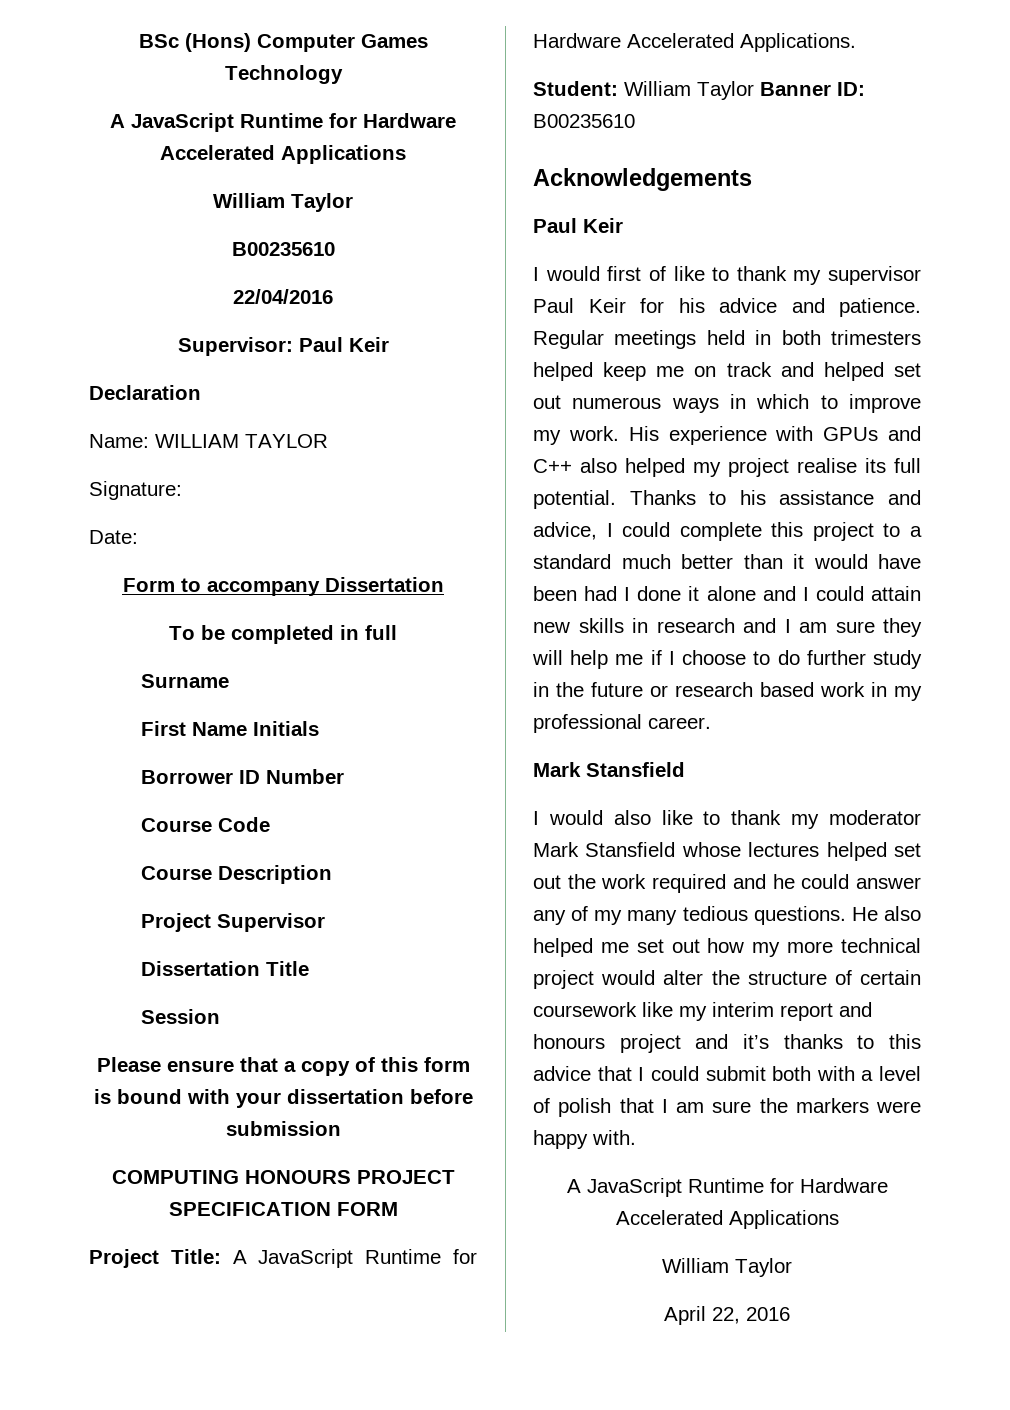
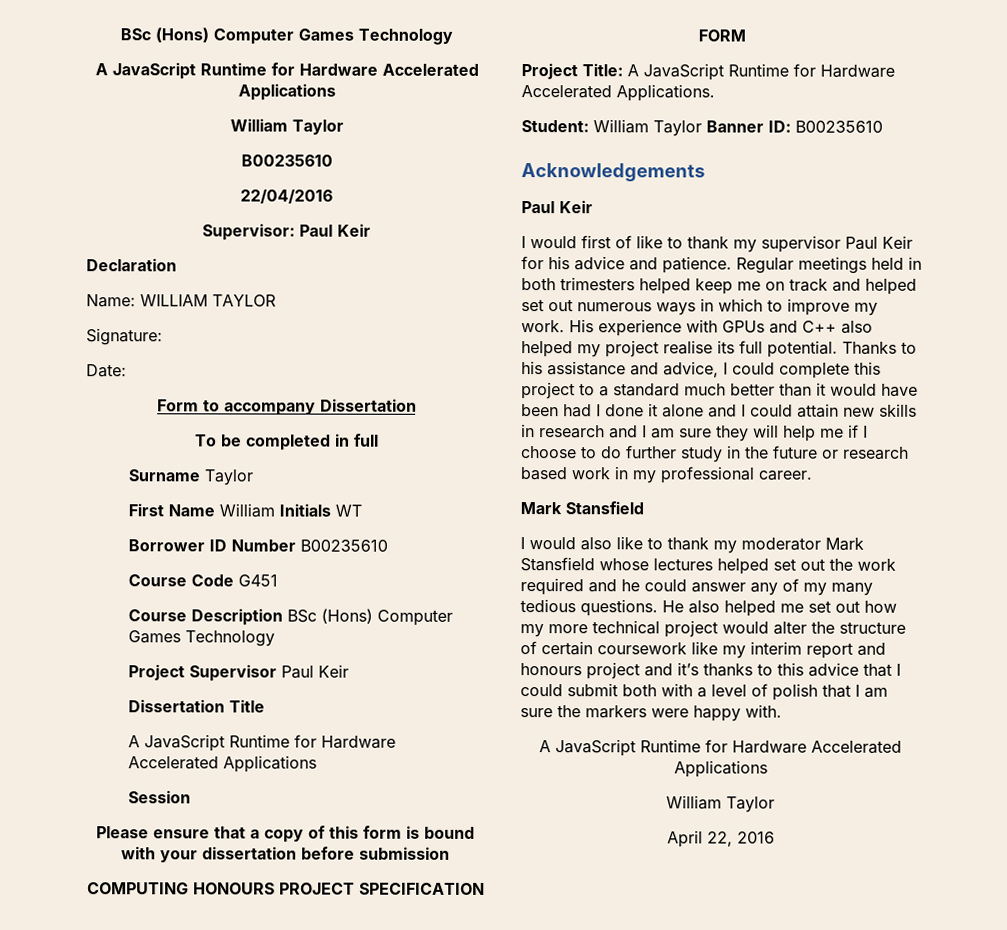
- Surname
+ Surname Taylor
- First Name Initials
+ First Name William Initials WT
- Borrower ID Number
+ Borrower ID Number B00235610
- Course Code
+ Course Code G451
- Course Description
+ Course Description BSc (Hons) Computer Games Technology
- Project Supervisor
+ Project Supervisor Paul Keir
  Dissertation Title
+ A JavaScript Runtime for Hardware Accelerated Applications

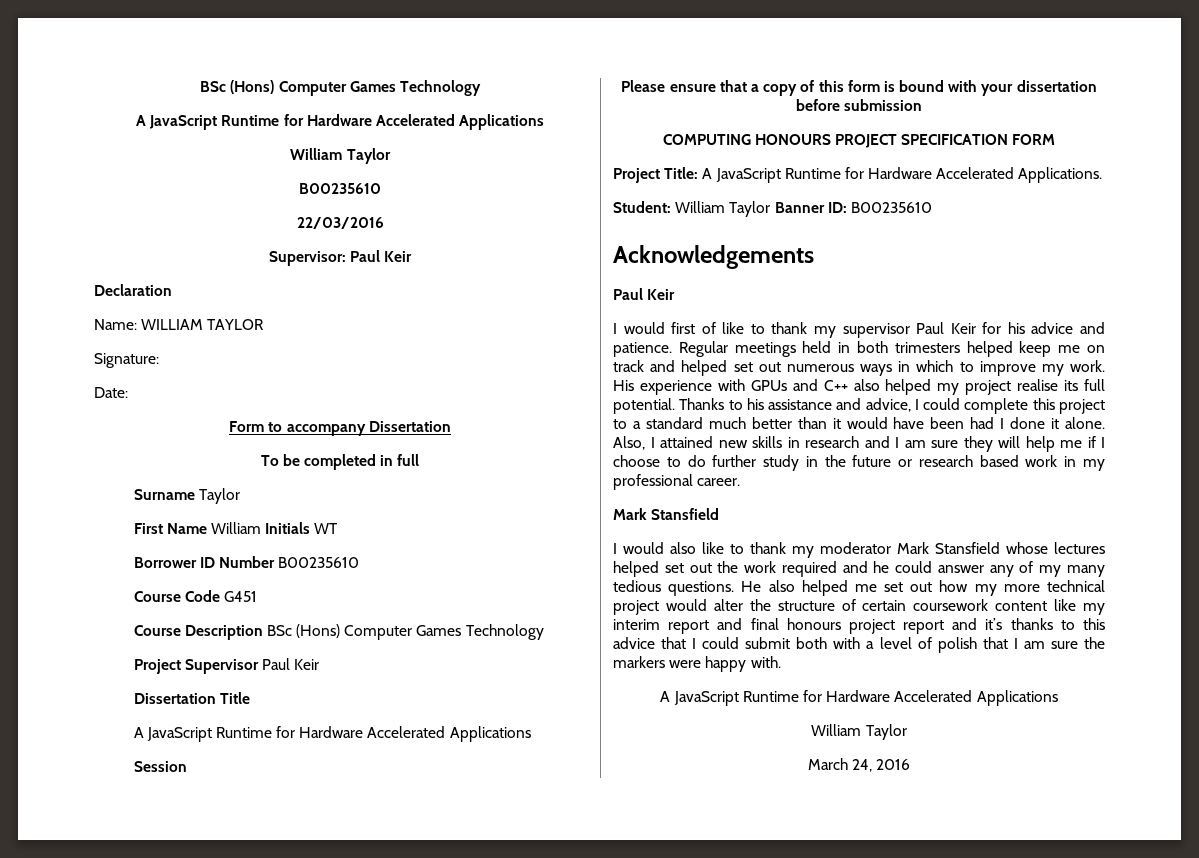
- 22/04/2016
+ 22/03/2016
- Thanks to his assistance and advice, I could complete this project to a standard much better than it would have been had I done it alone and I could attain new skills in research and I am sure they will help me if I choose to do further study in the future or research based work in my professional career.
+ Thanks to his assistance and advice, I could complete this project to a standard much better than it would have been had I done it alone. Also, I attained new skills in research and I am sure they will help me if I choose to do further study in the future or research based work in my professional career.
- He also helped me set out how my more technical project would alter the structure of certain coursework like my interim report and honours project and it’s thanks to this advice that I could submit both with a level of polish that I am sure the markers were happy with.
+ He also helped me set out how my more technical project would alter the structure of certain coursework content like my interim report and final honours project report and it’s thanks to this advice that I could submit both with a level of polish that I am sure the markers were happy with.
- April 22, 2016
+ March 24, 2016

